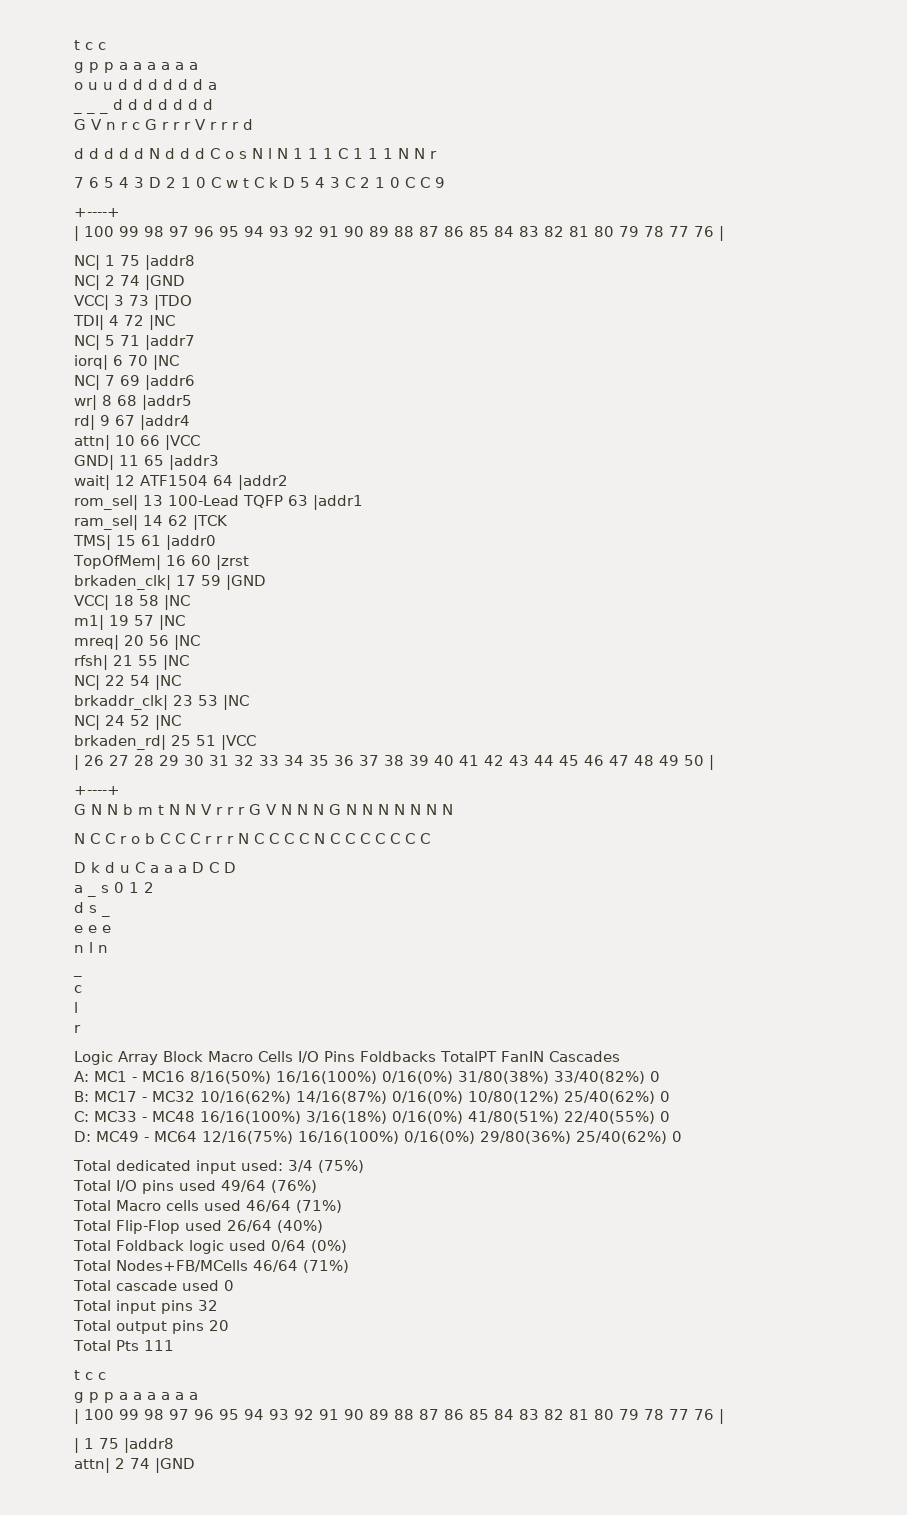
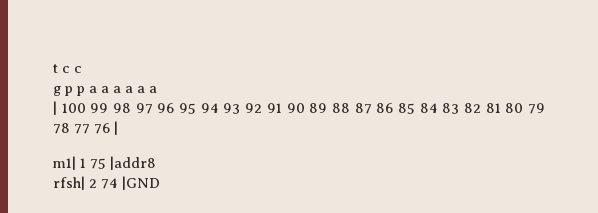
- o u u d d d d d d a
- _ _ _ d d d d d d d
- G V n r c G r r r V r r r d
- d d d d d N d d d C o s N l N 1 1 1 C 1 1 1 N N r
- 7 6 5 4 3 D 2 1 0 C w t C k D 5 4 3 C 2 1 0 C C 9
- +----+
- | 100 99 98 97 96 95 94 93 92 91 90 89 88 87 86 85 84 83 82 81 80 79 78 77 76 |
- NC| 1 75 |addr8
- NC| 2 74 |GND
- VCC| 3 73 |TDO
- TDI| 4 72 |NC
- NC| 5 71 |addr7
- iorq| 6 70 |NC
- NC| 7 69 |addr6
- wr| 8 68 |addr5
- rd| 9 67 |addr4
- attn| 10 66 |VCC
- GND| 11 65 |addr3
- wait| 12 ATF1504 64 |addr2
- rom_sel| 13 100-Lead TQFP 63 |addr1
- ram_sel| 14 62 |TCK
- TMS| 15 61 |addr0
- TopOfMem| 16 60 |zrst
- brkaden_clk| 17 59 |GND
- VCC| 18 58 |NC
- m1| 19 57 |NC
- mreq| 20 56 |NC
- rfsh| 21 55 |NC
- NC| 22 54 |NC
- brkaddr_clk| 23 53 |NC
- NC| 24 52 |NC
- brkaden_rd| 25 51 |VCC
- | 26 27 28 29 30 31 32 33 34 35 36 37 38 39 40 41 42 43 44 45 46 47 48 49 50 |
- +----+
- G N N b m t N N V r r r G V N N N G N N N N N N N
- N C C r o b C C C r r r N C C C C N C C C C C C C
- D k d u C a a a D C D
- a _ s 0 1 2
- d s _
- e e e
- n l n
- _
- c
- l
- r
- Logic Array Block Macro Cells I/O Pins Foldbacks TotalPT FanIN Cascades
- A: MC1 - MC16 8/16(50%) 16/16(100%) 0/16(0%) 31/80(38%) 33/40(82%) 0
- B: MC17 - MC32 10/16(62%) 14/16(87%) 0/16(0%) 10/80(12%) 25/40(62%) 0
- C: MC33 - MC48 16/16(100%) 3/16(18%) 0/16(0%) 41/80(51%) 22/40(55%) 0
- D: MC49 - MC64 12/16(75%) 16/16(100%) 0/16(0%) 29/80(36%) 25/40(62%) 0
- Total dedicated input used: 3/4 (75%)
- Total I/O pins used 49/64 (76%)
- Total Macro cells used 46/64 (71%)
- Total Flip-Flop used 26/64 (40%)
- Total Foldback logic used 0/64 (0%)
- Total Nodes+FB/MCells 46/64 (71%)
- Total cascade used 0
- Total input pins 32
- Total output pins 20
- Total Pts 111
- t c c
- g p p a a a a a a
- | 1 75 |addr8
- attn| 2 74 |GND
+ m1| 1 75 |addr8
+ rfsh| 2 74 |GND

